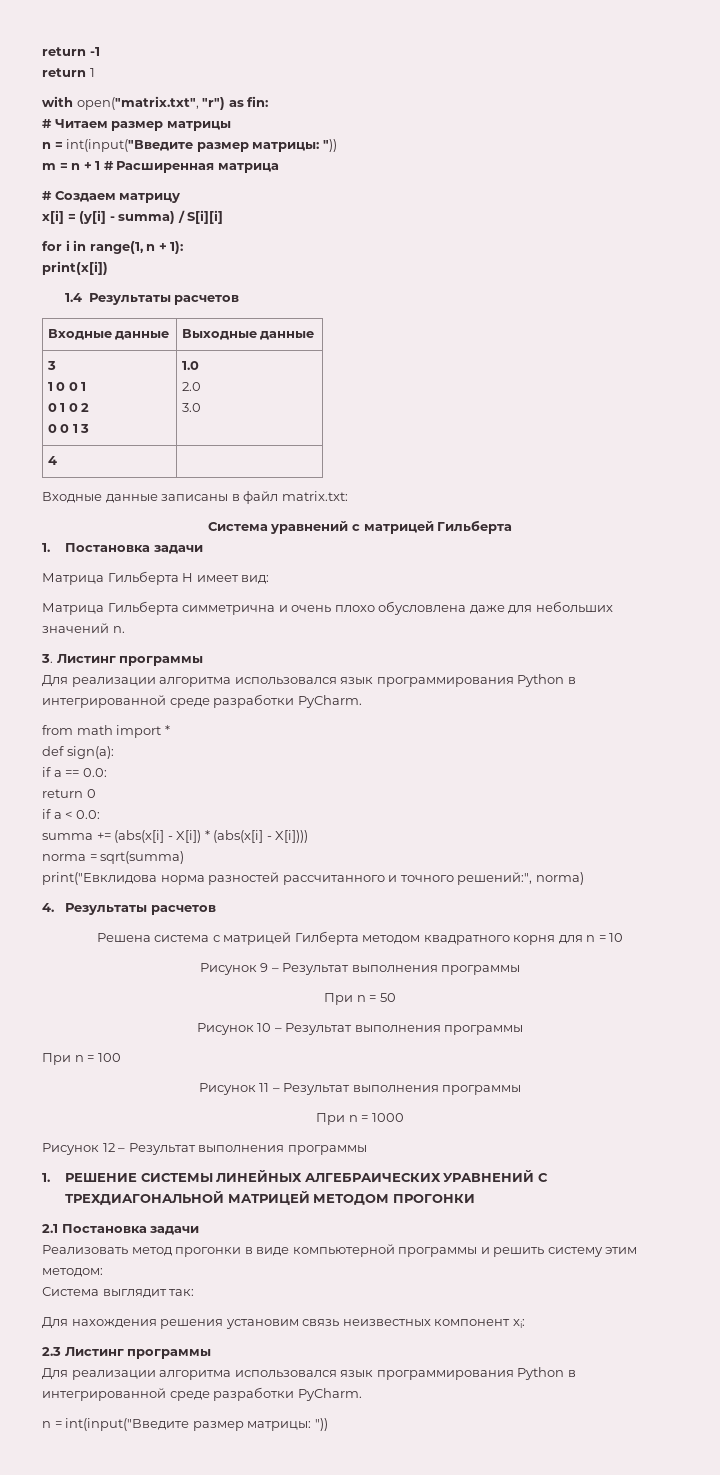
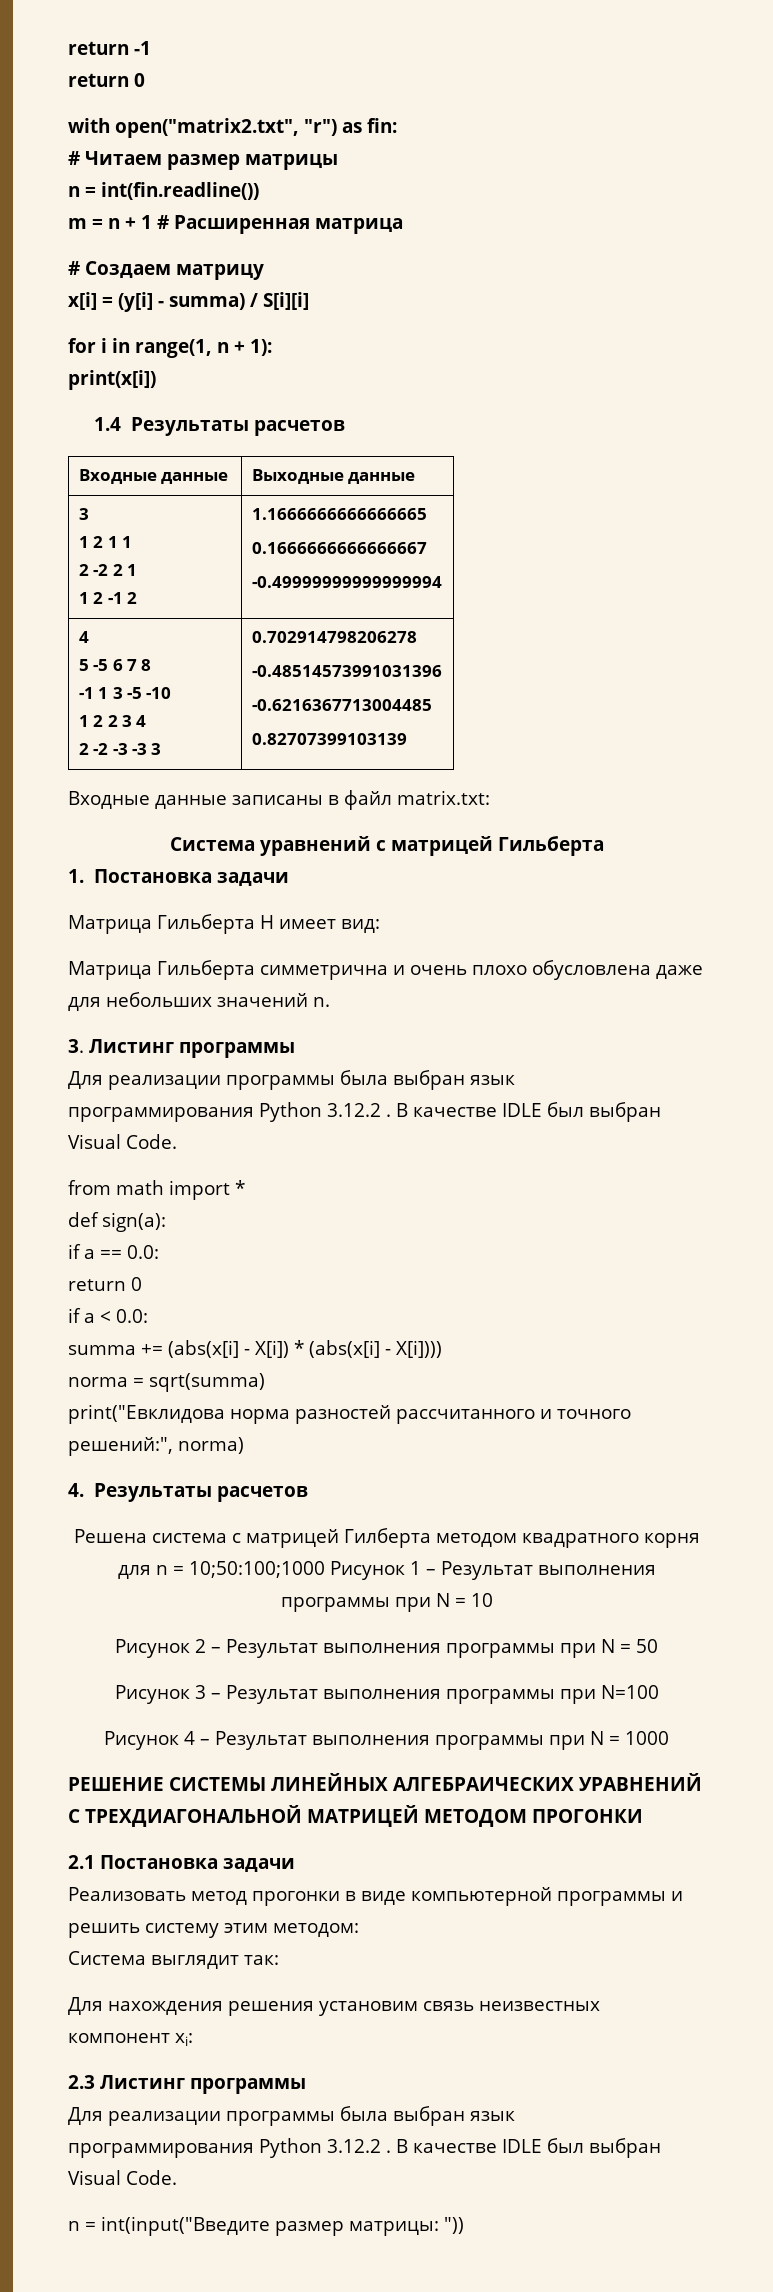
  return -1
- return 1
+ return 0
- with open("matrix.txt", "r") as fin:
+ with open("matrix2.txt", "r") as fin:
  # Читаем размер матрицы
- n = int(input("Введите размер матрицы: "))
+ n = int(fin.readline())
  Входные данные | Выходные данные
  3
- 1 0 0 1
- 0 1 0 2
- 0 0 1 3 | 1.0
- 2.0
- 3.0
- 4 |
+ 1 2 1 1
+ 2 -2 2 1
+ 1 2 -1 2 | 1.1666666666666665
+ 0.1666666666666667
+ -0.49999999999999994
+ 4
+ 5 -5 6 7 8
+ -1 1 3 -5 -10
+ 1 2 2 3 4
+ 2 -2 -3 -3 3 | 0.702914798206278
+ -0.48514573991031396
+ -0.6216367713004485
+ 0.82707399103139
  3. Листинг программы
- Для реализации алгоритма использовался язык программирования Python в интегрированной среде разработки PyCharm.
+ Для реализации программы была выбран язык программирования Python 3.12.2 . В качестве IDLE был выбран Visual Code.
- Решена система с матрицей Гилберта методом квадратного корня для n = 10
- Рисунок 9 – Результат выполнения программы
- При n = 50
+ Решена система с матрицей Гилберта методом квадратного корня для n = 10;50:100;1000 Рисунок 1 – Результат выполнения программы при N = 10
+ Рисунок 2 – Результат выполнения программы при N = 50
- Рисунок 10 – Результат выполнения программы
- При n = 100
- Рисунок 11 – Результат выполнения программы
- При n = 1000
+ Рисунок 3 – Результат выполнения программы при N=100
+ Рисунок 4 – Результат выполнения программы при N = 1000
- Рисунок 12 – Результат выполнения программы
- 1. РЕШЕНИЕ СИСТЕМЫ ЛИНЕЙНЫХ АЛГЕБРАИЧЕСКИХ УРАВНЕНИЙ С ТРЕХДИАГОНАЛЬНОЙ МАТРИЦЕЙ МЕТОДОМ ПРОГОНКИ
+ РЕШЕНИЕ СИСТЕМЫ ЛИНЕЙНЫХ АЛГЕБРАИЧЕСКИХ УРАВНЕНИЙ С ТРЕХДИАГОНАЛЬНОЙ МАТРИЦЕЙ МЕТОДОМ ПРОГОНКИ
  2.3 Листинг программы
- Для реализации алгоритма использовался язык программирования Python в интегрированной среде разработки PyCharm.
+ Для реализации программы была выбран язык программирования Python 3.12.2 . В качестве IDLE был выбран Visual Code.

